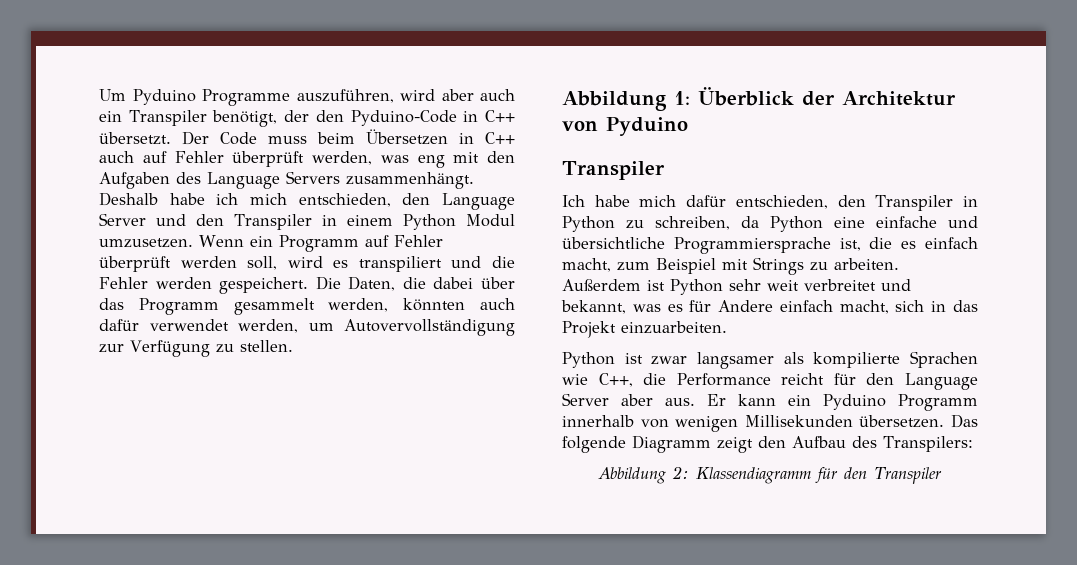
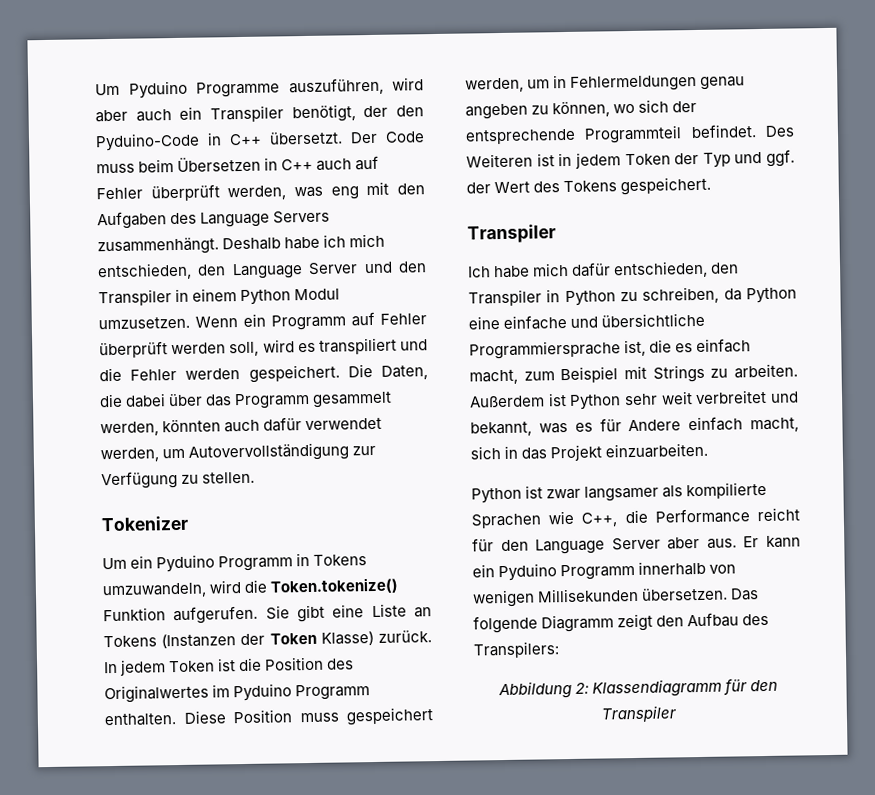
- Abbildung 1: Überblick der Architektur von Pyduino
+ Tokenizer
+ Um ein Pyduino Programm in Tokens umzuwandeln, wird die Token.tokenize() Funktion aufgerufen. Sie gibt eine Liste an Tokens (Instanzen der Token Klasse) zurück. In jedem Token ist die Position des Originalwertes im Pyduino Programm enthalten. Diese Position muss gespeichert werden, um in Fehlermeldungen genau angeben zu können, wo sich der entsprechende Programmteil befindet. Des Weiteren ist in jedem Token der Typ und ggf. der Wert des Tokens gespeichert.

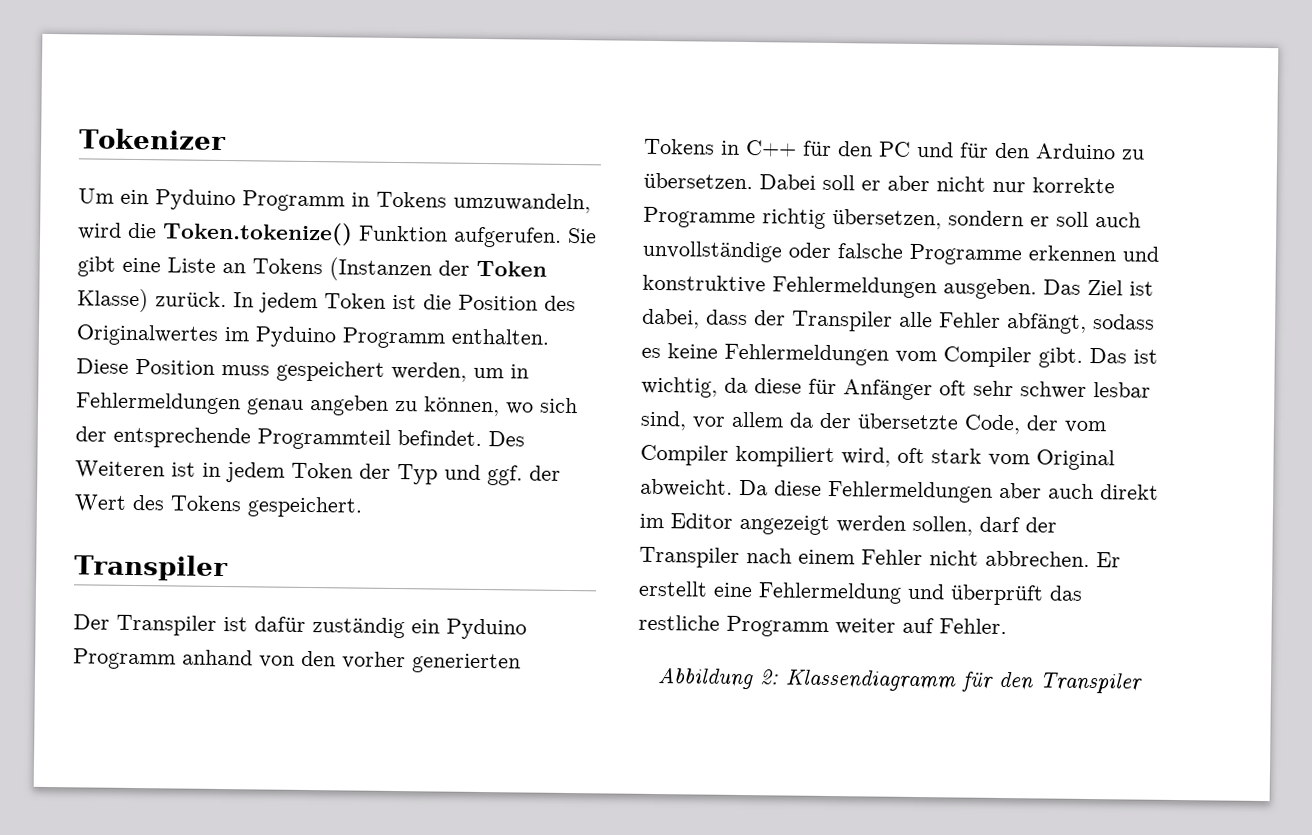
- Um Pyduino Programme auszuführen, wird aber auch ein Transpiler benötigt, der den Pyduino-Code in C++ übersetzt. Der Code muss beim Übersetzen in C++ auch auf Fehler überprüft werden, was eng mit den Aufgaben des Language Servers zusammenhängt. Deshalb habe ich mich entschieden, den Language Server und den Transpiler in einem Python Modul umzusetzen. Wenn ein Programm auf Fehler überprüft werden soll, wird es transpiliert und die Fehler werden gespeichert. Die Daten, die dabei über das Programm gesammelt werden, könnten auch dafür verwendet werden, um Autovervollständigung zur Verfügung zu stellen.
- Ich habe mich dafür entschieden, den Transpiler in Python zu schreiben, da Python eine einfache und übersichtliche Programmiersprache ist, die es einfach macht, zum Beispiel mit Strings zu arbeiten. Außerdem ist Python sehr weit verbreitet und bekannt, was es für Andere einfach macht, sich in das Projekt einzuarbeiten.
- Python ist zwar langsamer als kompilierte Sprachen wie C++, die Performance reicht für den Language Server aber aus. Er kann ein Pyduino Programm innerhalb von wenigen Millisekunden übersetzen. Das folgende Diagramm zeigt den Aufbau des Transpilers:
+ Der Transpiler ist dafür zuständig ein Pyduino Programm anhand von den vorher generierten Tokens in C++ für den PC und für den Arduino zu übersetzen. Dabei soll er aber nicht nur korrekte Programme richtig übersetzen, sondern er soll auch unvollständige oder falsche Programme erkennen und konstruktive Fehlermeldungen ausgeben. Das Ziel ist dabei, dass der Transpiler alle Fehler abfängt, sodass es keine Fehlermeldungen vom Compiler gibt. Das ist wichtig, da diese für Anfänger oft sehr schwer lesbar sind, vor allem da der übersetzte Code, der vom Compiler kompiliert wird, oft stark vom Original abweicht. Da diese Fehlermeldungen aber auch direkt im Editor angezeigt werden sollen, darf der Transpiler nach einem Fehler nicht abbrechen. Er erstellt eine Fehlermeldung und überprüft das restliche Programm weiter auf Fehler.

